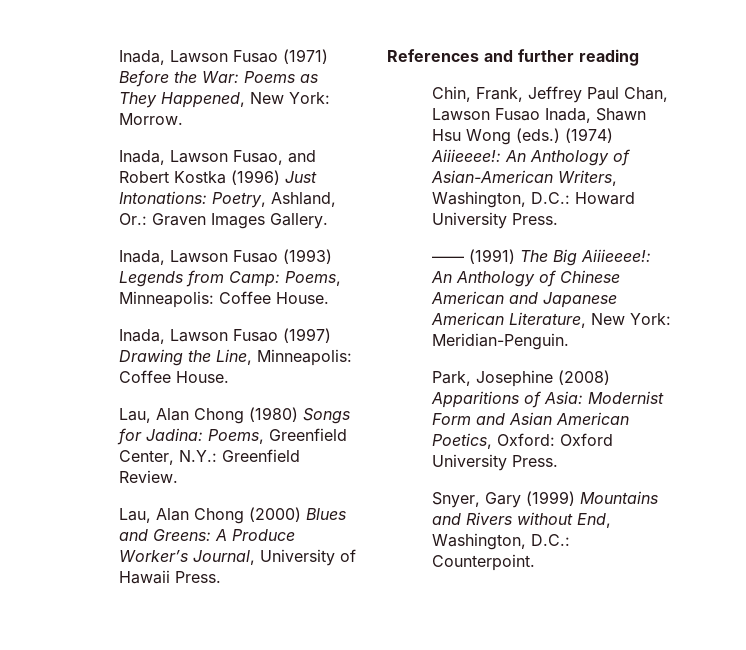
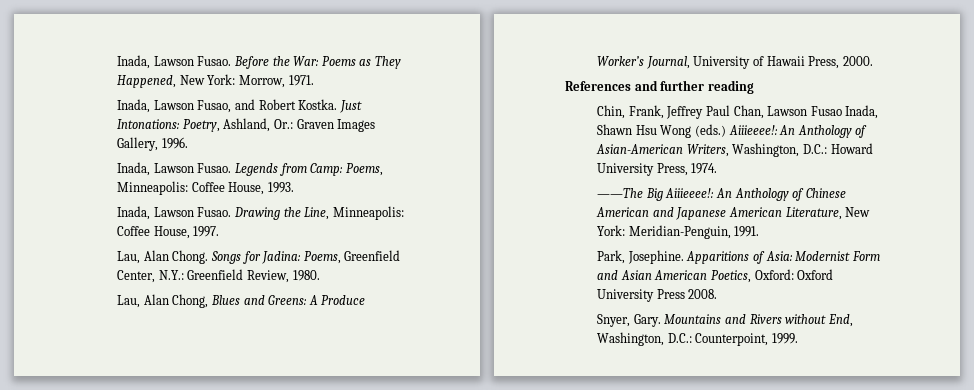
- Inada, Lawson Fusao (1971) Before the War: Poems as They Happened, New York: Morrow.
+ Inada, Lawson Fusao. Before the War: Poems as They Happened, New York: Morrow, 1971.
- Inada, Lawson Fusao, and Robert Kostka (1996) Just Intonations: Poetry, Ashland, Or.: Graven Images Gallery.
- Inada, Lawson Fusao (1993) Legends from Camp: Poems, Minneapolis: Coffee House.
- Inada, Lawson Fusao (1997) Drawing the Line, Minneapolis: Coffee House.
- Lau, Alan Chong (1980) Songs for Jadina: Poems, Greenfield Center, N.Y.: Greenfield Review.
- Lau, Alan Chong (2000) Blues and Greens: A Produce Worker’s Journal, University of Hawaii Press.
+ Inada, Lawson Fusao, and Robert Kostka. Just Intonations: Poetry, Ashland, Or.: Graven Images Gallery, 1996.
+ Inada, Lawson Fusao. Legends from Camp: Poems, Minneapolis: Coffee House, 1993.
+ Inada, Lawson Fusao. Drawing the Line, Minneapolis: Coffee House, 1997.
+ Lau, Alan Chong. Songs for Jadina: Poems, Greenfield Center, N.Y.: Greenfield Review, 1980.
+ Lau, Alan Chong, Blues and Greens: A Produce Worker’s Journal, University of Hawaii Press, 2000.
- Chin, Frank, Jeffrey Paul Chan, Lawson Fusao Inada, Shawn Hsu Wong (eds.) (1974) Aiiieeee!: An Anthology of Asian-American Writers, Washington, D.C.: Howard University Press.
- —— (1991) The Big Aiiieeee!: An Anthology of Chinese American and Japanese American Literature, New York: Meridian-Penguin.
+ Chin, Frank, Jeffrey Paul Chan, Lawson Fusao Inada, Shawn Hsu Wong (eds.) Aiiieeee!: An Anthology of Asian-American Writers, Washington, D.C.: Howard University Press, 1974.
+ ——The Big Aiiieeee!: An Anthology of Chinese American and Japanese American Literature, New York: Meridian-Penguin, 1991.
- Park, Josephine (2008) Apparitions of Asia: Modernist Form and Asian American Poetics, Oxford: Oxford University Press.
+ Park, Josephine. Apparitions of Asia: Modernist Form and Asian American Poetics, Oxford: Oxford University Press 2008.
- Snyer, Gary (1999) Mountains and Rivers without End, Washington, D.C.: Counterpoint.
+ Snyer, Gary. Mountains and Rivers without End, Washington, D.C.: Counterpoint, 1999.

